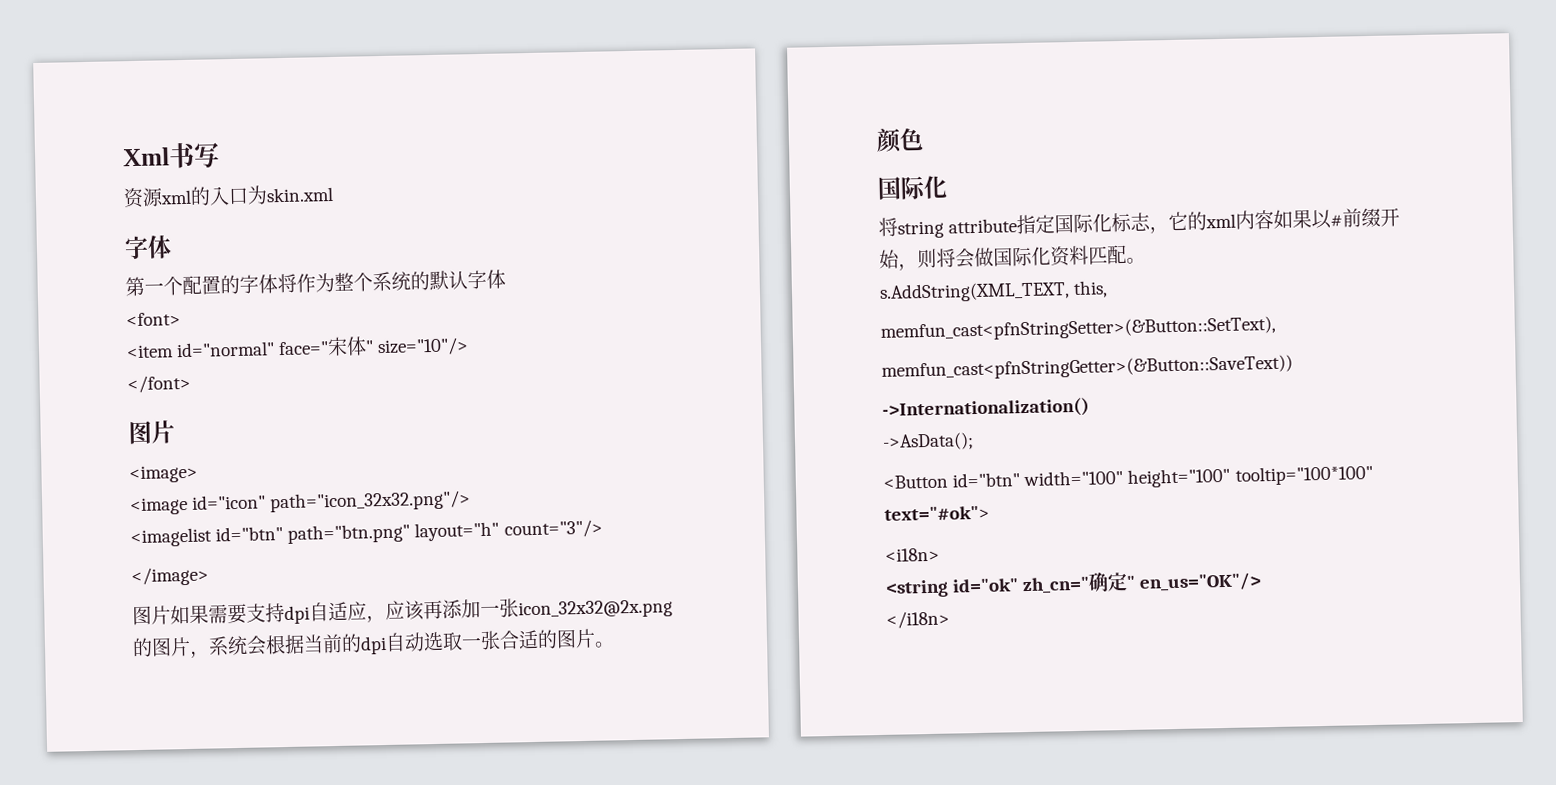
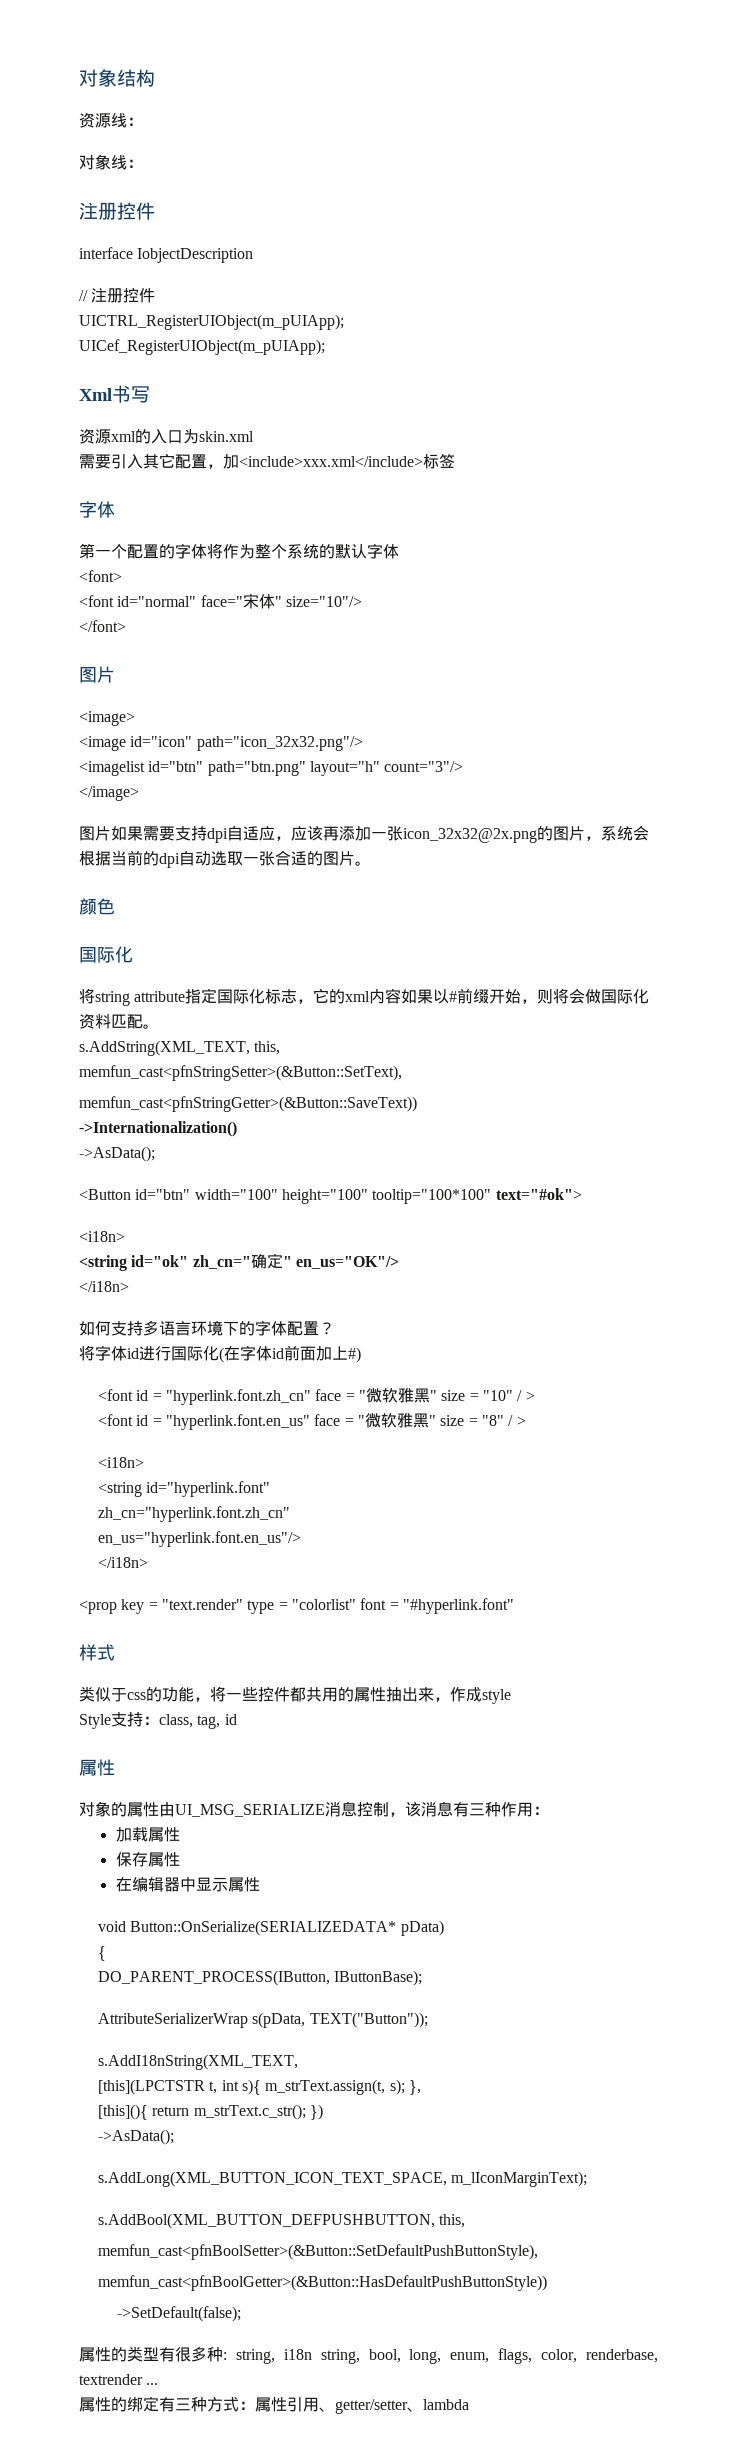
+ 对象结构
+ 资源线：
+ 对象线：
+ 注册控件
+ interface IobjectDescription
+ // 注册控件
+ UICTRL_RegisterUIObject(m_pUIApp);
+ UICef_RegisterUIObject(m_pUIApp);
+ 需要引入其它配置，加<include>xxx.xml</include>标签
- <item id="normal" face="宋体" size="10"/>
+ <font id="normal" face="宋体" size="10"/>
+ 如何支持多语言环境下的字体配置？
+ 将字体id进行国际化(在字体id前面加上#)
+ <font id = "hyperlink.font.zh_cn" face = "微软雅黑" size = "10" / >
+ <font id = "hyperlink.font.en_us" face = "微软雅黑" size = "8" / >
+ <i18n>
+ <string id="hyperlink.font"
+ zh_cn="hyperlink.font.zh_cn"
+ en_us="hyperlink.font.en_us"/>
+ </i18n>
+ <prop key = "text.render" type = "colorlist" font = "#hyperlink.font"
+ 样式
+ 类似于css的功能，将一些控件都共用的属性抽出来，作成style
+ Style支持：class, tag, id
+ 属性
+ 对象的属性由UI_MSG_SERIALIZE消息控制，该消息有三种作用：
+ 加载属性
+ 保存属性
+ 在编辑器中显示属性
+ void Button::OnSerialize(SERIALIZEDATA* pData)
+ {
+ DO_PARENT_PROCESS(IButton, IButtonBase);
+ AttributeSerializerWrap s(pData, TEXT("Button"));
+ s.AddI18nString(XML_TEXT,
+ [this](LPCTSTR t, int s){ m_strText.assign(t, s); },
+ [this](){ return m_strText.c_str(); })
+ ->AsData();
+ s.AddLong(XML_BUTTON_ICON_TEXT_SPACE, m_lIconMarginText);
+ s.AddBool(XML_BUTTON_DEFPUSHBUTTON, this,
+ memfun_cast<pfnBoolSetter>(&Button::SetDefaultPushButtonStyle),
+ memfun_cast<pfnBoolGetter>(&Button::HasDefaultPushButtonStyle))
+ ->SetDefault(false);
+ 属性的类型有很多种: string, i18n string, bool, long, enum, flags, color, renderbase, textrender ...
+ 属性的绑定有三种方式：属性引用、getter/setter、lambda

